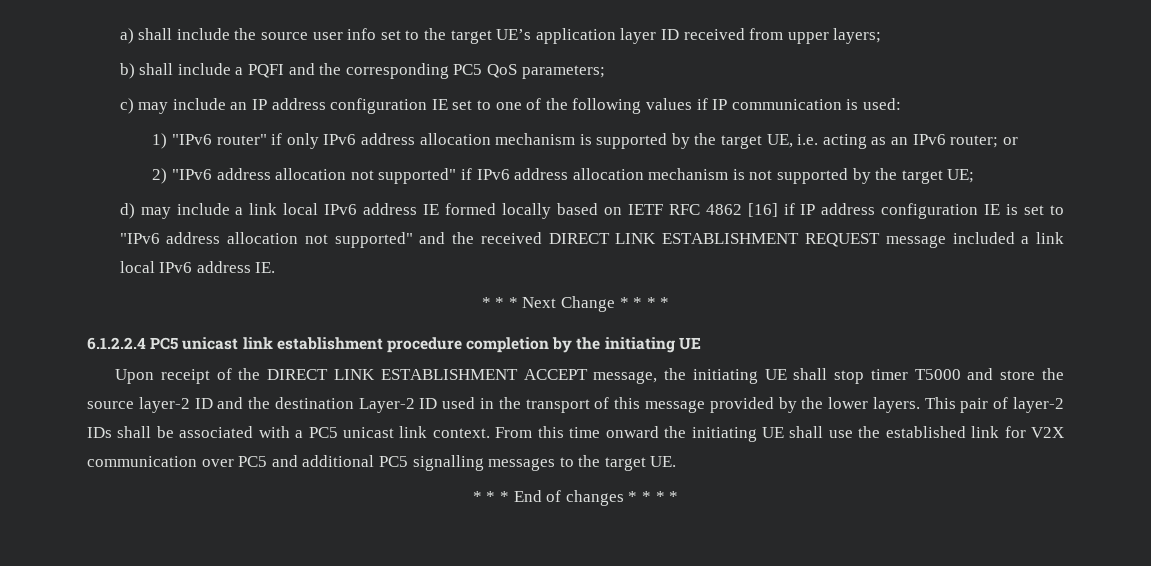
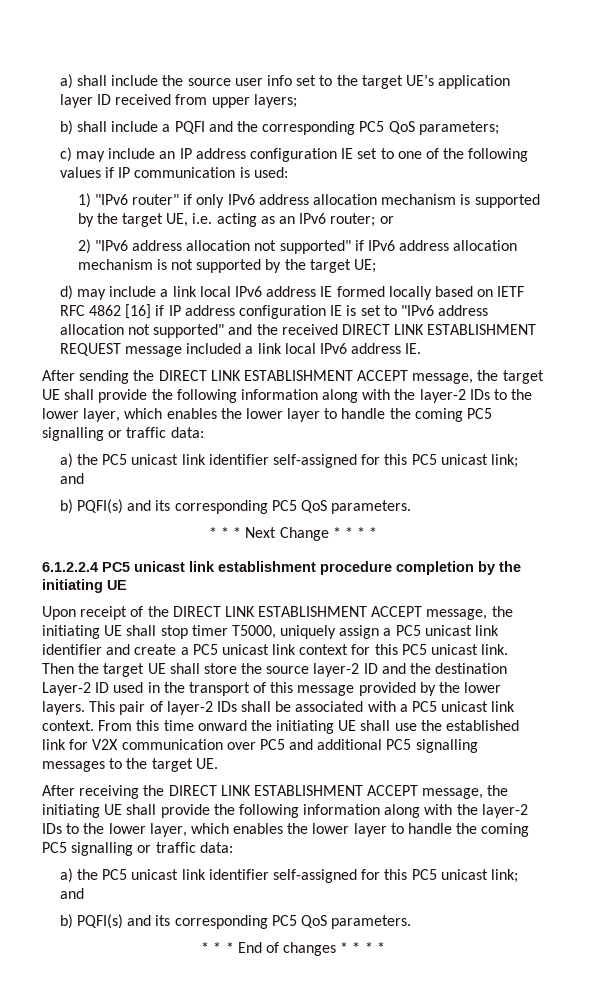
+ After sending the DIRECT LINK ESTABLISHMENT ACCEPT message, the target UE shall provide the following information along with the layer-2 IDs to the lower layer, which enables the lower layer to handle the coming PC5 signalling or traffic data:
+ a) the PC5 unicast link identifier self-assigned for this PC5 unicast link; and
+ b) PQFI(s) and its corresponding PC5 QoS parameters.
- Upon receipt of the DIRECT LINK ESTABLISHMENT ACCEPT message, the initiating UE shall stop timer T5000 and store the source layer-2 ID and the destination Layer-2 ID used in the transport of this message provided by the lower layers.
+ Upon receipt of the DIRECT LINK ESTABLISHMENT ACCEPT message, the initiating UE shall stop timer T5000, uniquely assign a PC5 unicast link identifier and create a PC5 unicast link context for this PC5 unicast link. Then the target UE shall store the source layer-2 ID and the destination Layer-2 ID used in the transport of this message provided by the lower layers.
+ After receiving the DIRECT LINK ESTABLISHMENT ACCEPT message, the initiating UE shall provide the following information along with the layer-2 IDs to the lower layer, which enables the lower layer to handle the coming PC5 signalling or traffic data:
+ a) the PC5 unicast link identifier self-assigned for this PC5 unicast link; and
+ b) PQFI(s) and its corresponding PC5 QoS parameters.

